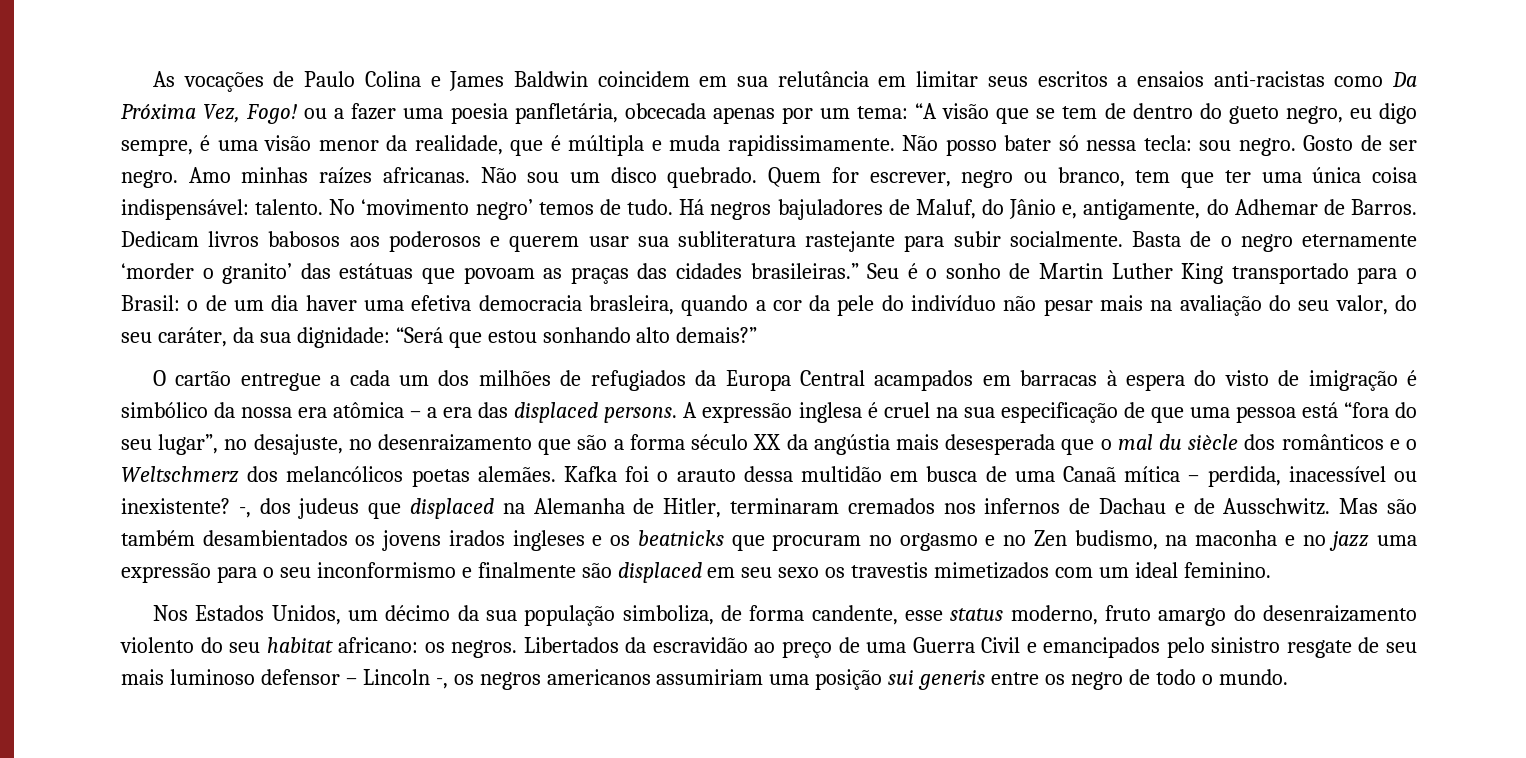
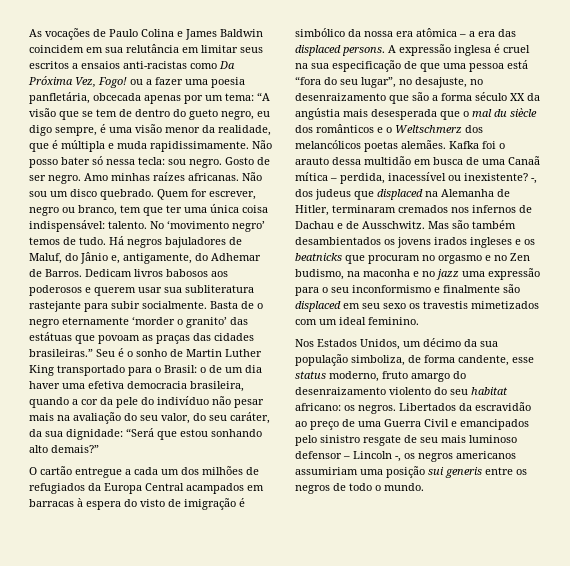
- Seu é o sonho de Martin Luther King transportado para o Brasil: o de um dia haver uma efetiva democracia brasleira, quando a cor da pele do indivíduo não pesar mais na avaliação do seu valor, do seu caráter, da sua dignidade: “Será que estou sonhando alto demais?”
+ Seu é o sonho de Martin Luther King transportado para o Brasil: o de um dia haver uma efetiva democracia brasileira, quando a cor da pele do indivíduo não pesar mais na avaliação do seu valor, do seu caráter, da sua dignidade: “Será que estou sonhando alto demais?”
- Libertados da escravidão ao preço de uma Guerra Civil e emancipados pelo sinistro resgate de seu mais luminoso defensor – Lincoln -, os negros americanos assumiriam uma posição sui generis entre os negro de todo o mundo.
+ Libertados da escravidão ao preço de uma Guerra Civil e emancipados pelo sinistro resgate de seu mais luminoso defensor – Lincoln -, os negros americanos assumiriam uma posição sui generis entre os negros de todo o mundo.

